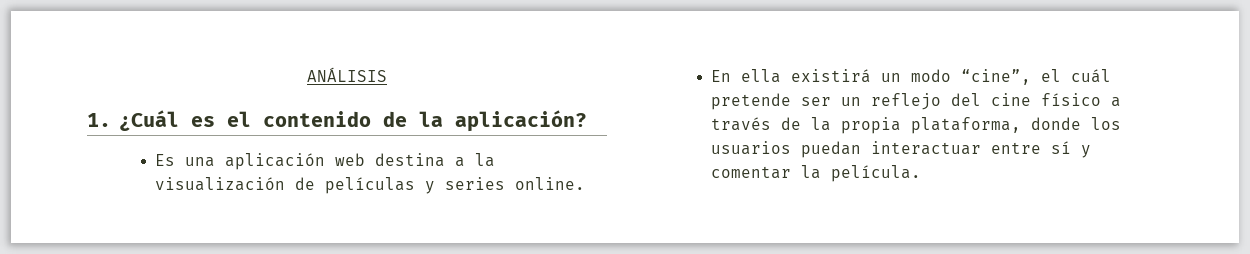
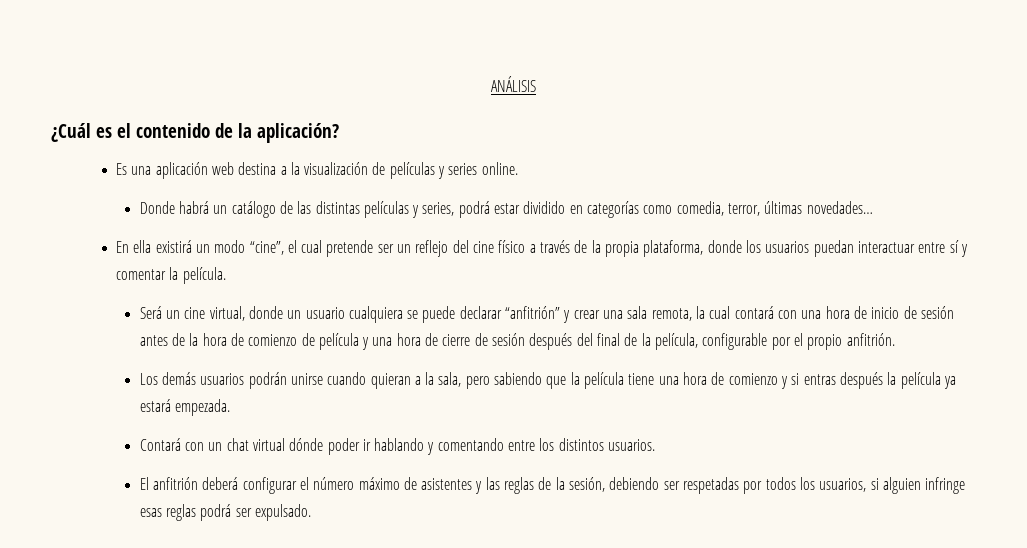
- 1. ¿Cuál es el contenido de la aplicación?
+ ¿Cuál es el contenido de la aplicación?
+ Donde habrá un catálogo de las distintas películas y series, podrá estar dividido en categorías como comedia, terror, últimas novedades…
- En ella existirá un modo “cine”, el cuál pretende ser un reflejo del cine físico a través de la propia plataforma, donde los usuarios puedan interactuar entre sí y comentar la película.
+ En ella existirá un modo “cine”, el cual pretende ser un reflejo del cine físico a través de la propia plataforma, donde los usuarios puedan interactuar entre sí y comentar la película.
+ Será un cine virtual, donde un usuario cualquiera se puede declarar “anfitrión” y crear una sala remota, la cual contará con una hora de inicio de sesión antes de la hora de comienzo de película y una hora de cierre de sesión después del final de la película, configurable por el propio anfitrión.
+ Los demás usuarios podrán unirse cuando quieran a la sala, pero sabiendo que la película tiene una hora de comienzo y si entras después la película ya estará empezada.
+ Contará con un chat virtual dónde poder ir hablando y comentando entre los distintos usuarios.
+ El anfitrión deberá configurar el número máximo de asistentes y las reglas de la sesión, debiendo ser respetadas por todos los usuarios, si alguien infringe esas reglas podrá ser expulsado.

